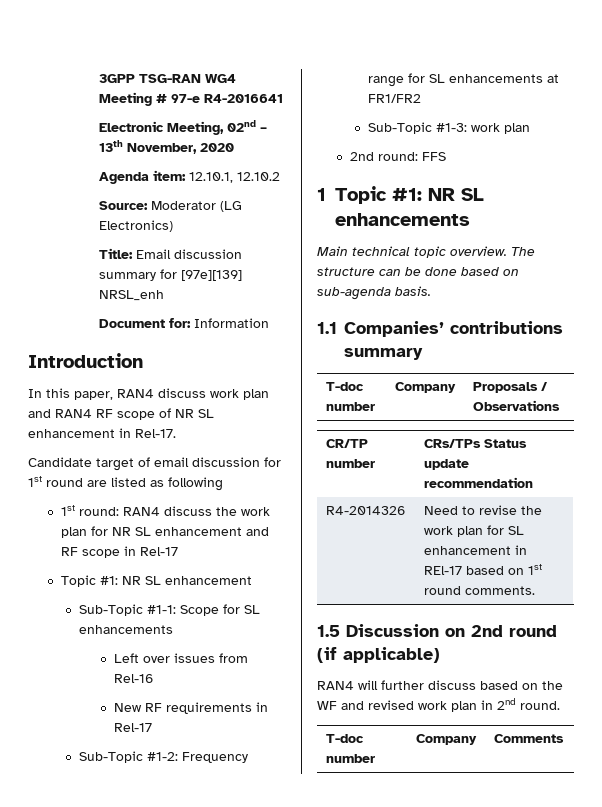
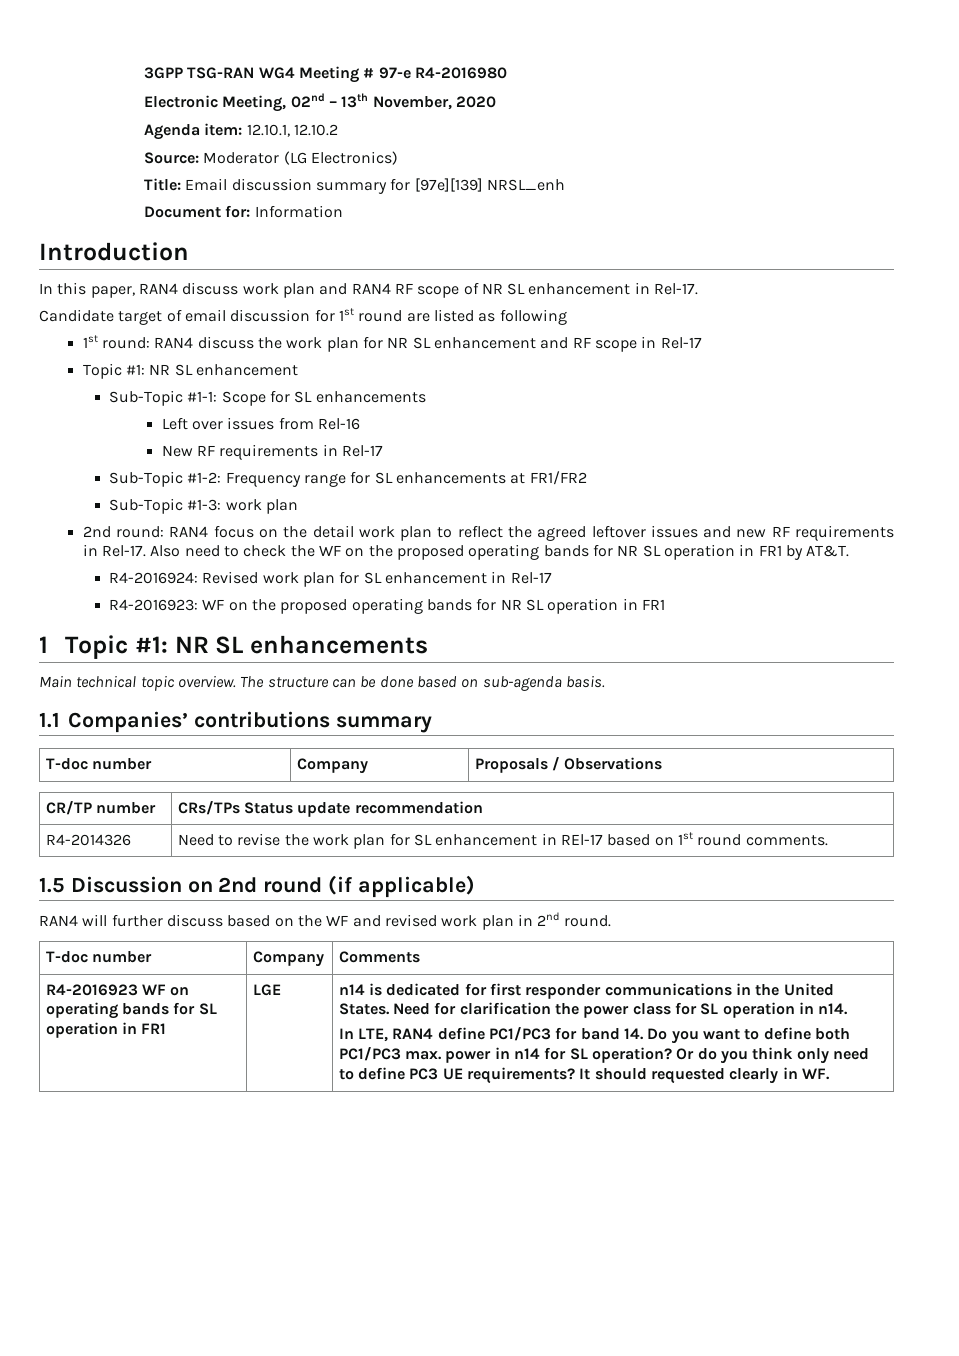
- 3GPP TSG-RAN WG4 Meeting # 97-e R4-2016641
+ 3GPP TSG-RAN WG4 Meeting # 97-e R4-2016980
- 2nd round: FFS
+ 2nd round: RAN4 focus on the detail work plan to reflect the agreed leftover issues and new RF requirements in Rel-17. Also need to check the WF on the proposed operating bands for NR SL operation in FR1 by AT&T.
+ R4-2016924: Revised work plan for SL enhancement in Rel-17
+ R4-2016923: WF on the proposed operating bands for NR SL operation in FR1
+ R4-2016923 WF on operating bands for SL operation in FR1 | LGE | n14 is dedicated for first responder communications in the United States. Need for clarification the power class for SL operation in n14.
+ In LTE, RAN4 define PC1/PC3 for band 14. Do you want to define both PC1/PC3 max. power in n14 for SL operation? Or do you think only need to define PC3 UE requirements? It should requested clearly in WF.

